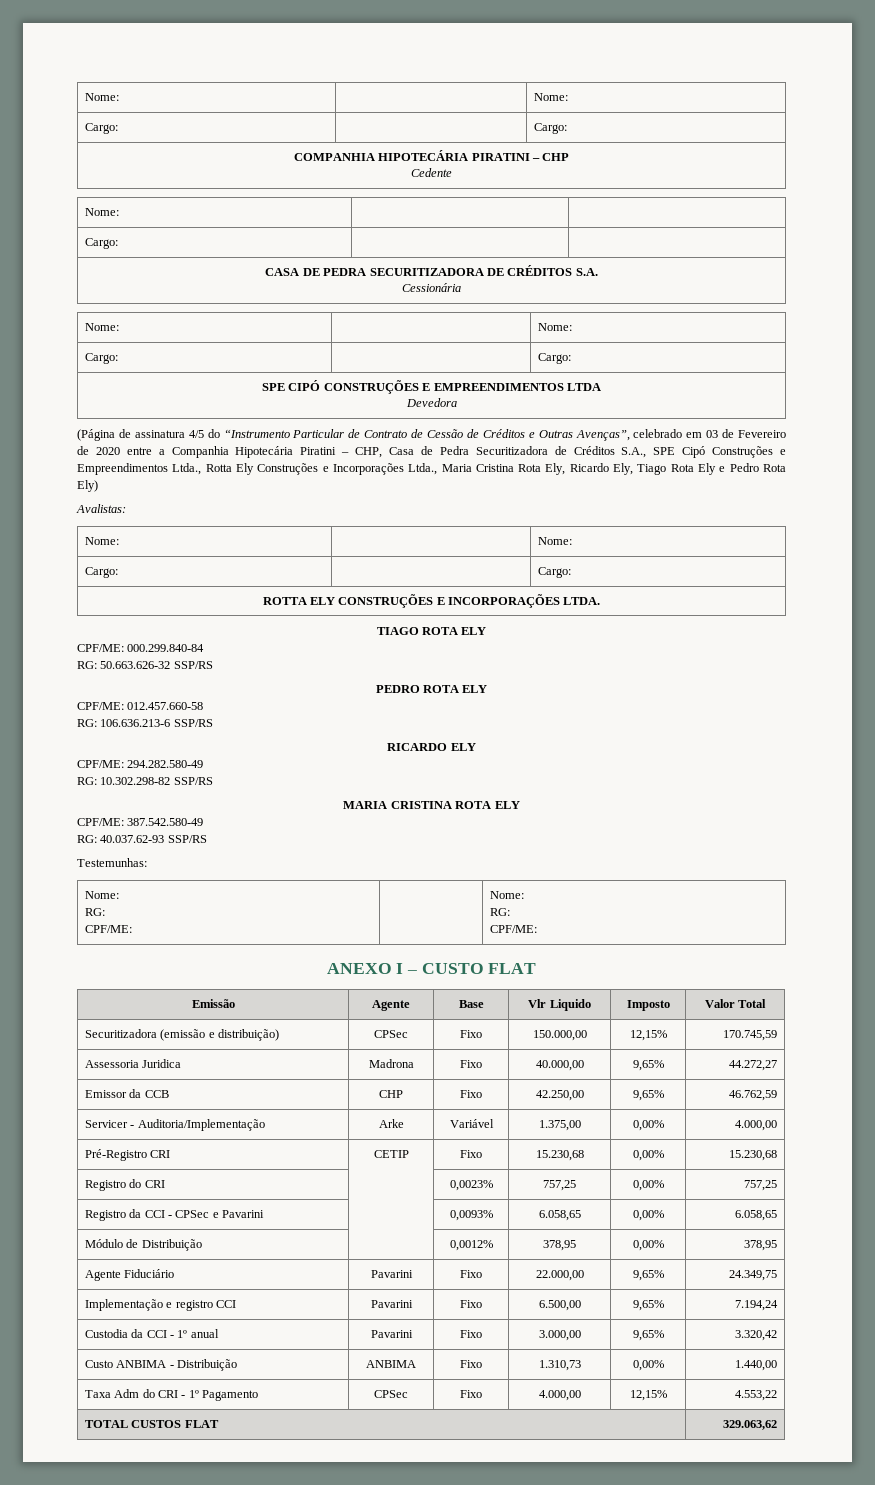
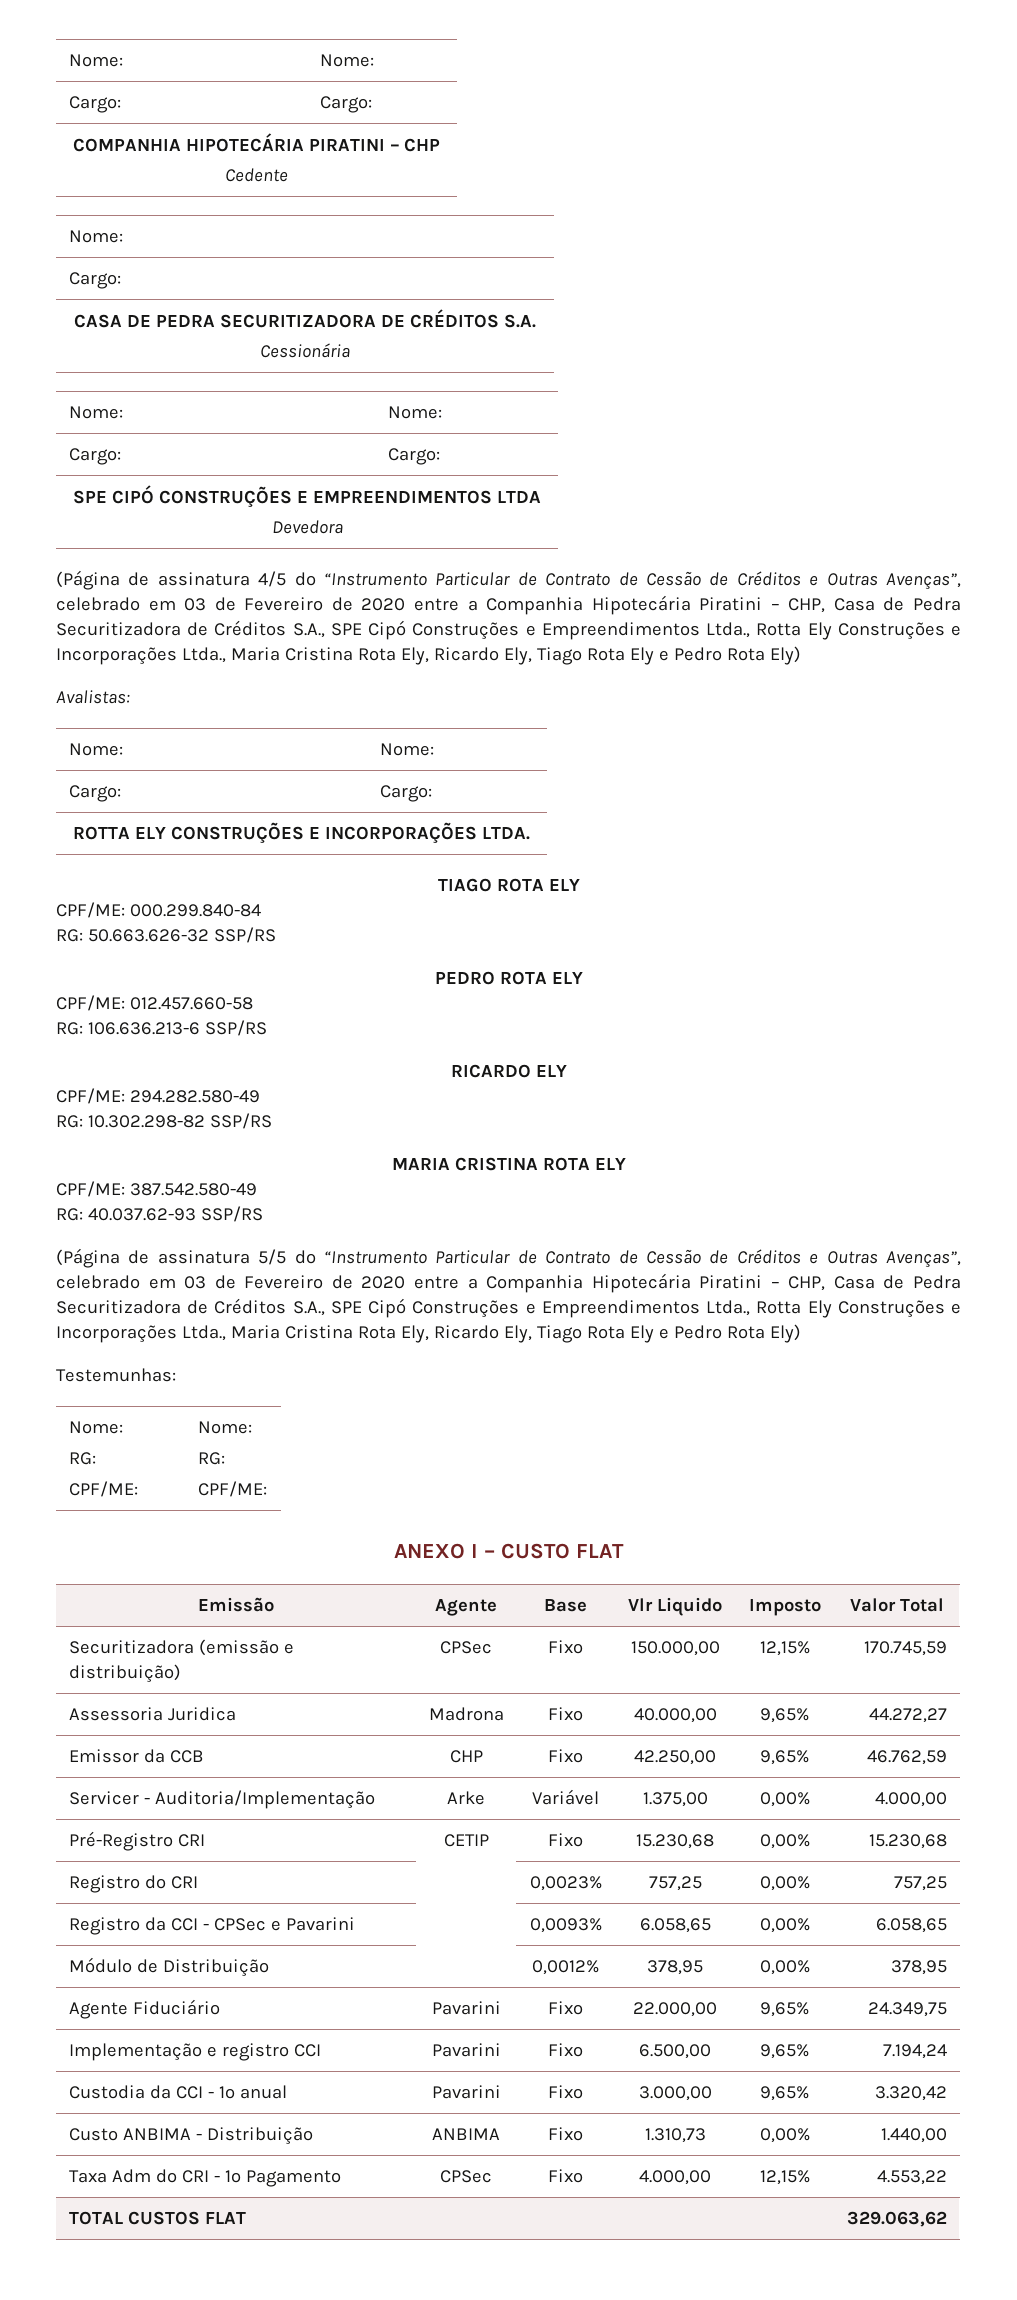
+ (Página de assinatura 5/5 do “Instrumento Particular de Contrato de Cessão de Créditos e Outras Avenças”, celebrado em 03 de Fevereiro de 2020 entre a Companhia Hipotecária Piratini – CHP, Casa de Pedra Securitizadora de Créditos S.A., SPE Cipó Construções e Empreendimentos Ltda., Rotta Ely Construções e Incorporações Ltda., Maria Cristina Rota Ely, Ricardo Ely, Tiago Rota Ely e Pedro Rota Ely)

